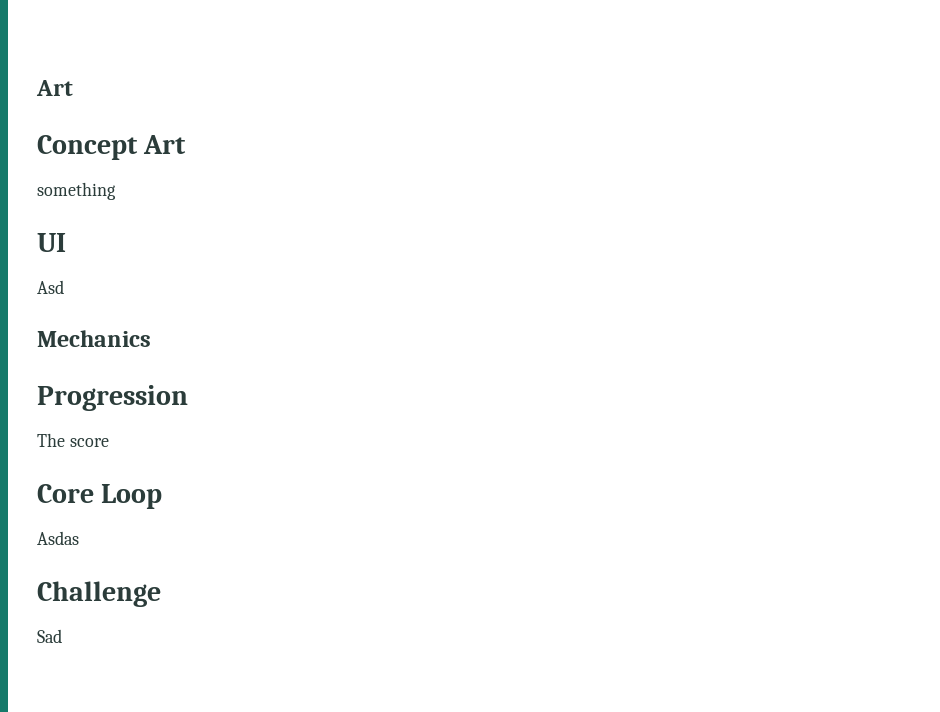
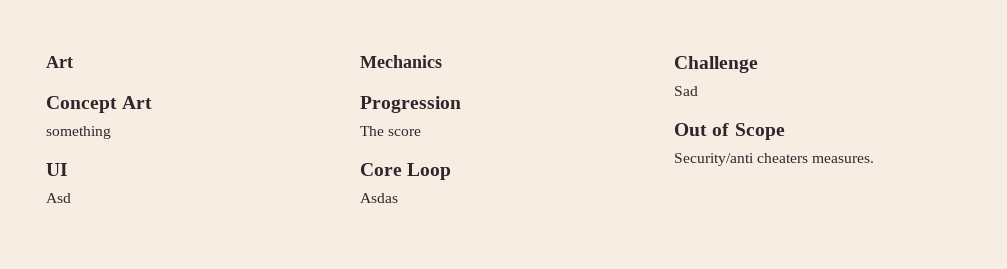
+ Out of Scope
+ Security/anti cheaters measures.

